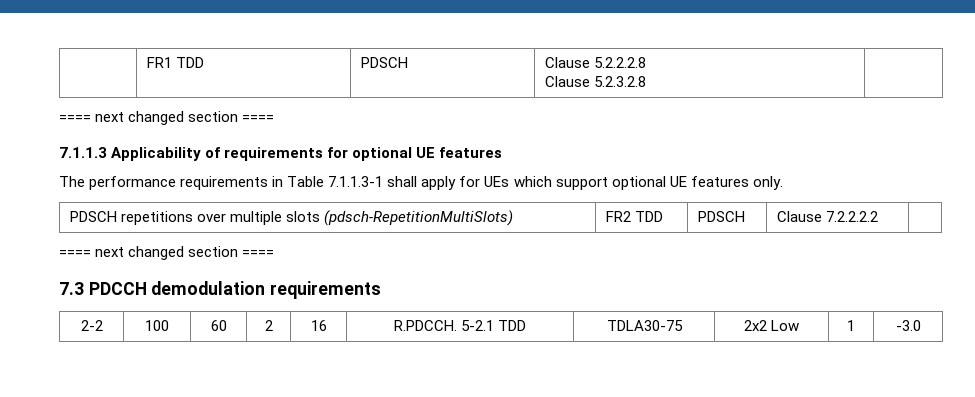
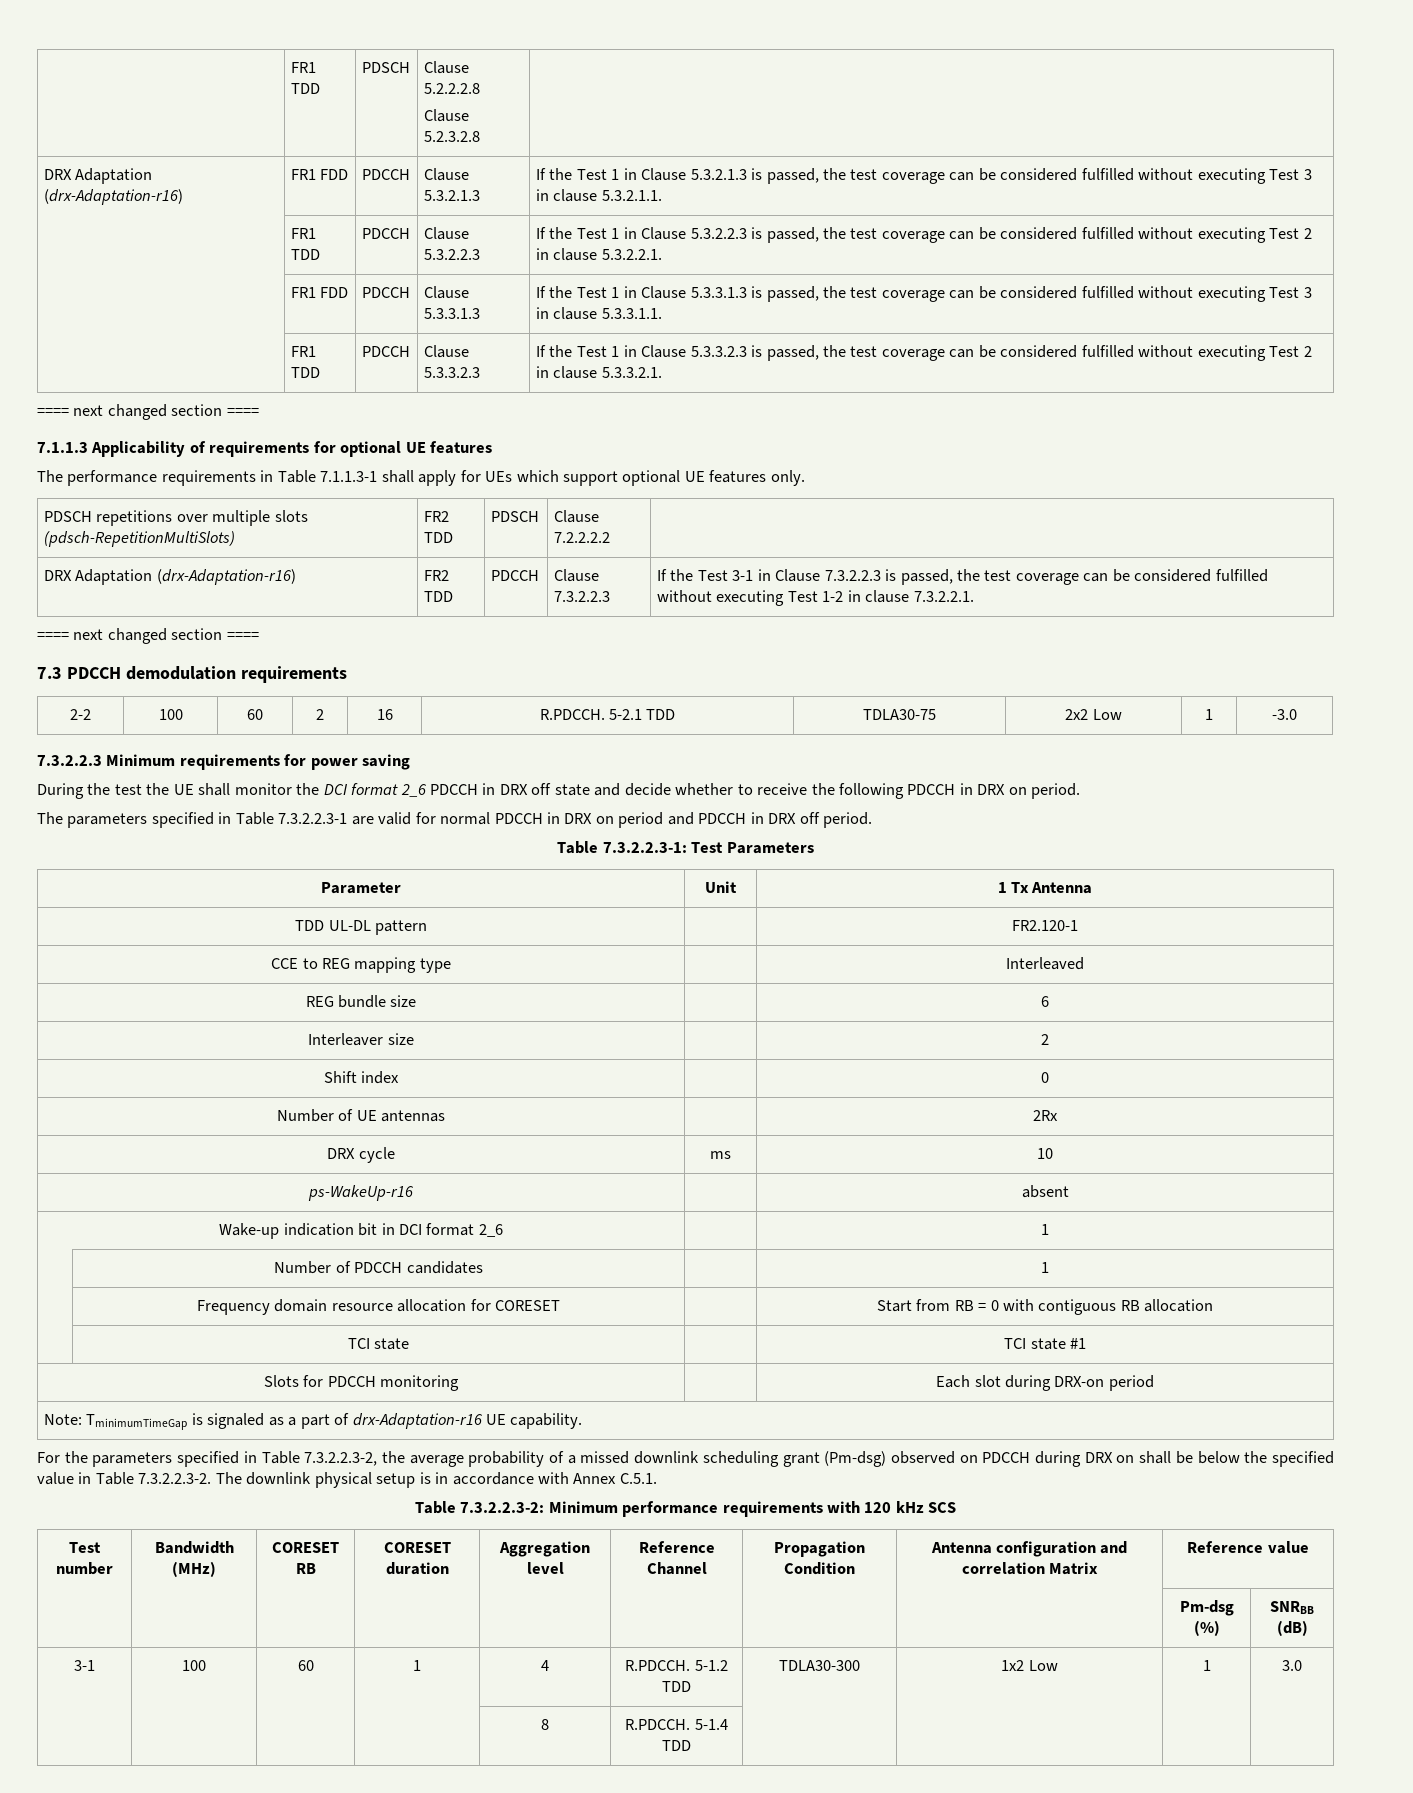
+ DRX Adaptation (drx-Adaptation-r16) | FR1 FDD | PDCCH | Clause 5.3.2.1.3 | If the Test 1 in Clause 5.3.2.1.3 is passed, the test coverage can be considered fulfilled without executing Test 3 in clause 5.3.2.1.1.
+ | FR1 TDD | PDCCH | Clause 5.3.2.2.3 | If the Test 1 in Clause 5.3.2.2.3 is passed, the test coverage can be considered fulfilled without executing Test 2 in clause 5.3.2.2.1.
+ | FR1 FDD | PDCCH | Clause 5.3.3.1.3 | If the Test 1 in Clause 5.3.3.1.3 is passed, the test coverage can be considered fulfilled without executing Test 3 in clause 5.3.3.1.1.
+ | FR1 TDD | PDCCH | Clause 5.3.3.2.3 | If the Test 1 in Clause 5.3.3.2.3 is passed, the test coverage can be considered fulfilled without executing Test 2 in clause 5.3.3.2.1.
+ DRX Adaptation (drx-Adaptation-r16) | FR2 TDD | PDCCH | Clause 7.3.2.2.3 | If the Test 3-1 in Clause 7.3.2.2.3 is passed, the test coverage can be considered fulfilled without executing Test 1-2 in clause 7.3.2.2.1.
+ 7.3.2.2.3 Minimum requirements for power saving
+ During the test the UE shall monitor the DCI format 2_6 PDCCH in DRX off state and decide whether to receive the following PDCCH in DRX on period.
+ The parameters specified in Table 7.3.2.2.3-1 are valid for normal PDCCH in DRX on period and PDCCH in DRX off period.
+ Table 7.3.2.2.3-1: Test Parameters
+ Parameter | Unit | 1 Tx Antenna
+ TDD UL-DL pattern | | FR2.120-1
+ CCE to REG mapping type | | Interleaved
+ REG bundle size | | 6
+ Interleaver size | | 2
+ Shift index | | 0
+ Number of UE antennas | | 2Rx
+ DRX cycle | ms | 10
+ ps-WakeUp-r16 | | absent
+ Wake-up indication bit in DCI format 2_6 | | 1
+ | Number of PDCCH candidates | | 1
+ | Frequency domain resource allocation for CORESET | | Start from RB = 0 with contiguous RB allocation
+ | TCI state | | TCI state #1
+ Slots for PDCCH monitoring | | Each slot during DRX-on period
+ Note: TminimumTimeGap is signaled as a part of drx-Adaptation-r16 UE capability.
+ For the parameters specified in Table 7.3.2.2.3-2, the average probability of a missed downlink scheduling grant (Pm-dsg) observed on PDCCH during DRX on shall be below the specified value in Table 7.3.2.2.3-2. The downlink physical setup is in accordance with Annex C.5.1.
+ Table 7.3.2.2.3-2: Minimum performance requirements with 120 kHz SCS
+ Test number | Bandwidth (MHz) | CORESET RB | CORESET duration | Aggregation level | Reference Channel | Propagation Condition | Antenna configuration and correlation Matrix | Reference value
+ | | | | | | | | Pm-dsg (%) | SNRBB (dB)
+ 3-1 | 100 | 60 | 1 | 4 | R.PDCCH. 5-1.2 TDD | TDLA30-300 | 1x2 Low | 1 | 3.0
+ | | | | 8 | R.PDCCH. 5-1.4 TDD | | | |

